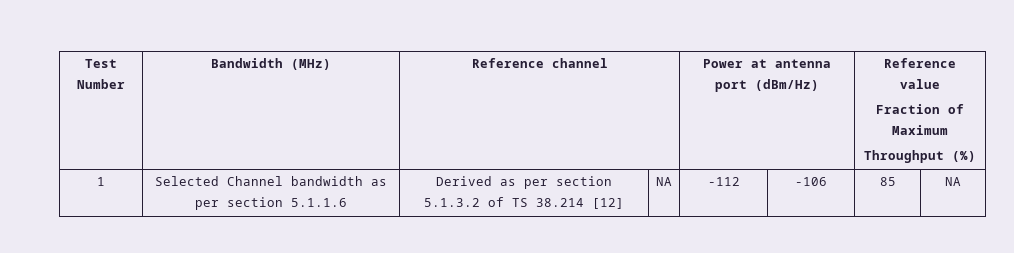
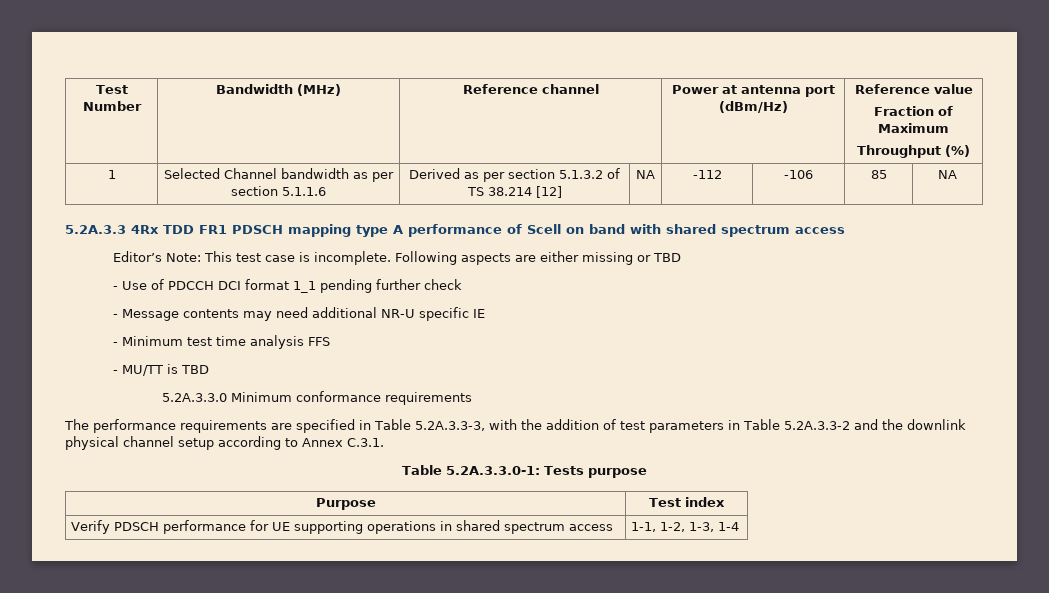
+ 5.2A.3.3 4Rx TDD FR1 PDSCH mapping type A performance of Scell on band with shared spectrum access
+ Editor’s Note: This test case is incomplete. Following aspects are either missing or TBD
+ - Use of PDCCH DCI format 1_1 pending further check
+ - Message contents may need additional NR-U specific IE
+ - Minimum test time analysis FFS
+ - MU/TT is TBD
+ 5.2A.3.3.0 Minimum conformance requirements
+ The performance requirements are specified in Table 5.2A.3.3-3, with the addition of test parameters in Table 5.2A.3.3-2 and the downlink physical channel setup according to Annex C.3.1.
+ Table 5.2A.3.3.0-1: Tests purpose
+ Purpose | Test index
+ Verify PDSCH performance for UE supporting operations in shared spectrum access | 1-1, 1-2, 1-3, 1-4

